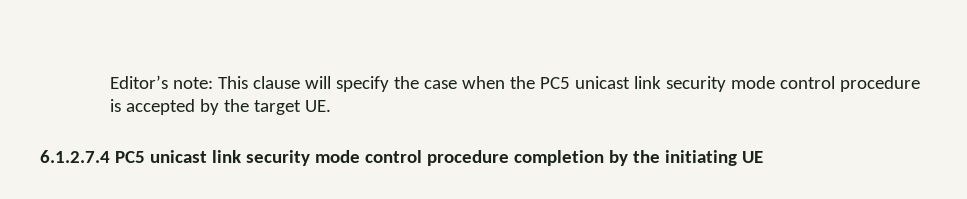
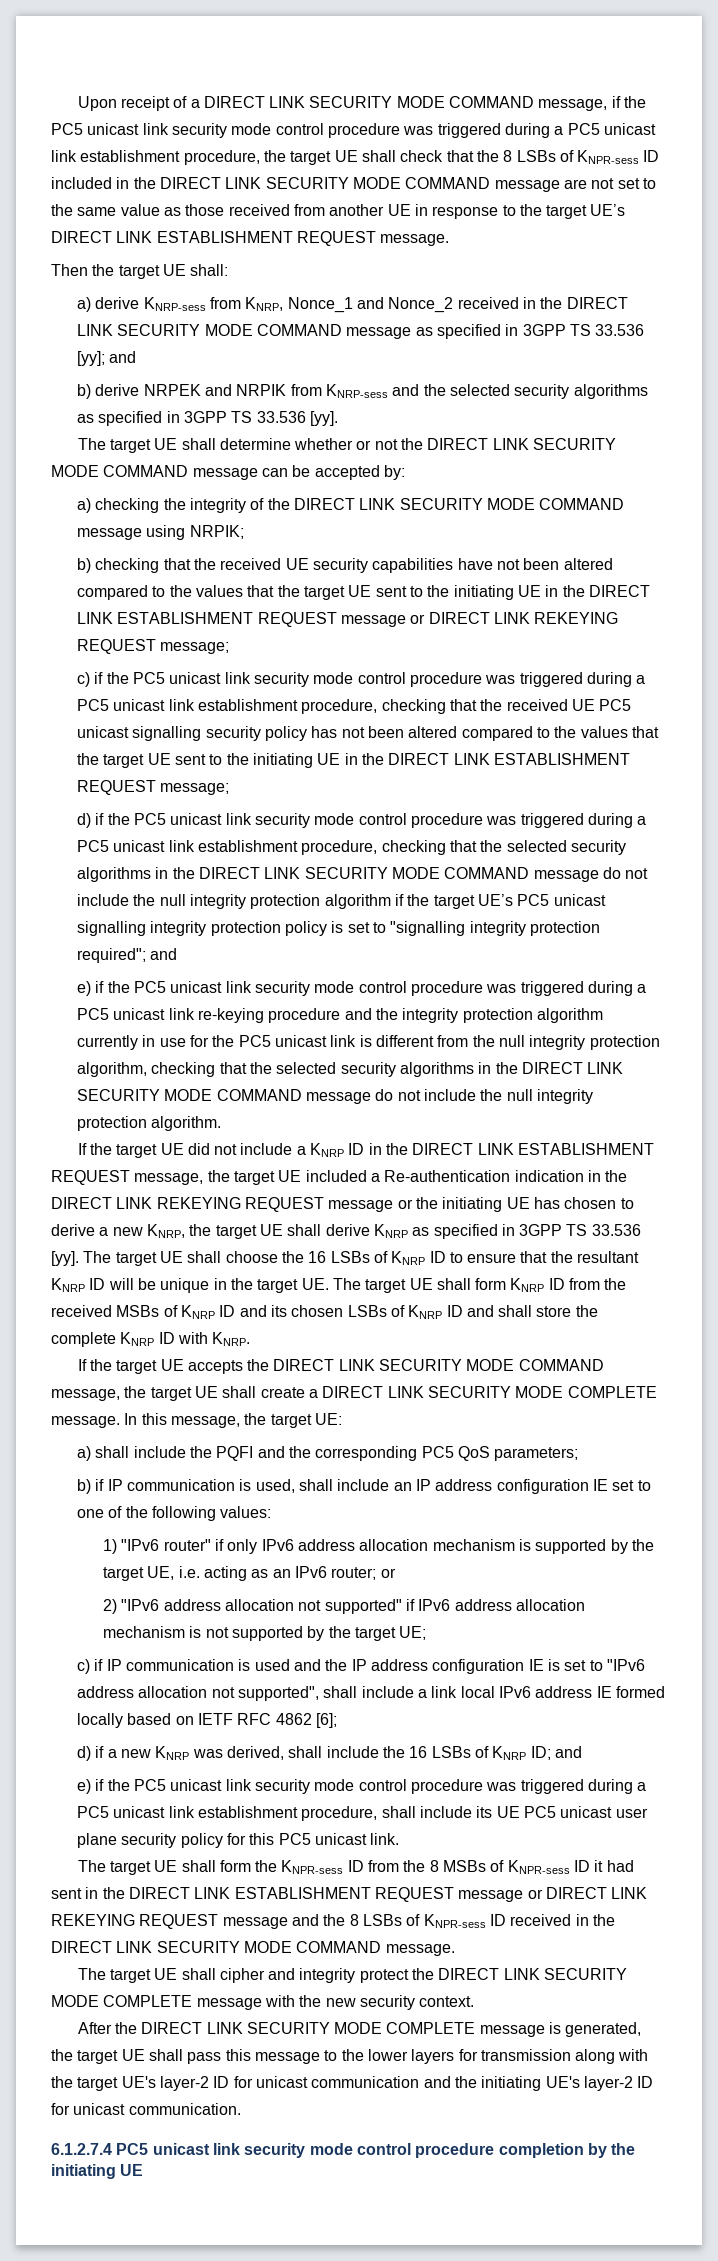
- Editor’s note: This clause will specify the case when the PC5 unicast link security mode control procedure is accepted by the target UE.
+ Upon receipt of a DIRECT LINK SECURITY MODE COMMAND message, if the PC5 unicast link security mode control procedure was triggered during a PC5 unicast link establishment procedure, the target UE shall check that the 8 LSBs of KNPR-sess ID included in the DIRECT LINK SECURITY MODE COMMAND message are not set to the same value as those received from another UE in response to the target UE’s DIRECT LINK ESTABLISHMENT REQUEST message.
+ Then the target UE shall:
+ a) derive KNRP-sess from KNRP, Nonce_1 and Nonce_2 received in the DIRECT LINK SECURITY MODE COMMAND message as specified in 3GPP TS 33.536 [yy]; and
+ b) derive NRPEK and NRPIK from KNRP-sess and the selected security algorithms as specified in 3GPP TS 33.536 [yy].
+ The target UE shall determine whether or not the DIRECT LINK SECURITY MODE COMMAND message can be accepted by:
+ a) checking the integrity of the DIRECT LINK SECURITY MODE COMMAND message using NRPIK;
+ b) checking that the received UE security capabilities have not been altered compared to the values that the target UE sent to the initiating UE in the DIRECT LINK ESTABLISHMENT REQUEST message or DIRECT LINK REKEYING REQUEST message;
+ c) if the PC5 unicast link security mode control procedure was triggered during a PC5 unicast link establishment procedure, checking that the received UE PC5 unicast signalling security policy has not been altered compared to the values that the target UE sent to the initiating UE in the DIRECT LINK ESTABLISHMENT REQUEST message;
+ d) if the PC5 unicast link security mode control procedure was triggered during a PC5 unicast link establishment procedure, checking that the selected security algorithms in the DIRECT LINK SECURITY MODE COMMAND message do not include the null integrity protection algorithm if the target UE’s PC5 unicast signalling integrity protection policy is set to "signalling integrity protection required"; and
+ e) if the PC5 unicast link security mode control procedure was triggered during a PC5 unicast link re-keying procedure and the integrity protection algorithm currently in use for the PC5 unicast link is different from the null integrity protection algorithm, checking that the selected security algorithms in the DIRECT LINK SECURITY MODE COMMAND message do not include the null integrity protection algorithm.
+ If the target UE did not include a KNRP ID in the DIRECT LINK ESTABLISHMENT REQUEST message, the target UE included a Re-authentication indication in the DIRECT LINK REKEYING REQUEST message or the initiating UE has chosen to derive a new KNRP, the target UE shall derive KNRP as specified in 3GPP TS 33.536 [yy]. The target UE shall choose the 16 LSBs of KNRP ID to ensure that the resultant KNRP ID will be unique in the target UE. The target UE shall form KNRP ID from the received MSBs of KNRP ID and its chosen LSBs of KNRP ID and shall store the complete KNRP ID with KNRP.
+ If the target UE accepts the DIRECT LINK SECURITY MODE COMMAND message, the target UE shall create a DIRECT LINK SECURITY MODE COMPLETE message. In this message, the target UE:
+ a) shall include the PQFI and the corresponding PC5 QoS parameters;
+ b) if IP communication is used, shall include an IP address configuration IE set to one of the following values:
+ 1) "IPv6 router" if only IPv6 address allocation mechanism is supported by the target UE, i.e. acting as an IPv6 router; or
+ 2) "IPv6 address allocation not supported" if IPv6 address allocation mechanism is not supported by the target UE;
+ c) if IP communication is used and the IP address configuration IE is set to "IPv6 address allocation not supported", shall include a link local IPv6 address IE formed locally based on IETF RFC 4862 [6];
+ d) if a new KNRP was derived, shall include the 16 LSBs of KNRP ID; and
+ e) if the PC5 unicast link security mode control procedure was triggered during a PC5 unicast link establishment procedure, shall include its UE PC5 unicast user plane security policy for this PC5 unicast link.
+ The target UE shall form the KNPR-sess ID from the 8 MSBs of KNPR-sess ID it had sent in the DIRECT LINK ESTABLISHMENT REQUEST message or DIRECT LINK REKEYING REQUEST message and the 8 LSBs of KNPR-sess ID received in the DIRECT LINK SECURITY MODE COMMAND message.
+ The target UE shall cipher and integrity protect the DIRECT LINK SECURITY MODE COMPLETE message with the new security context.
+ After the DIRECT LINK SECURITY MODE COMPLETE message is generated, the target UE shall pass this message to the lower layers for transmission along with the target UE's layer-2 ID for unicast communication and the initiating UE's layer-2 ID for unicast communication.

